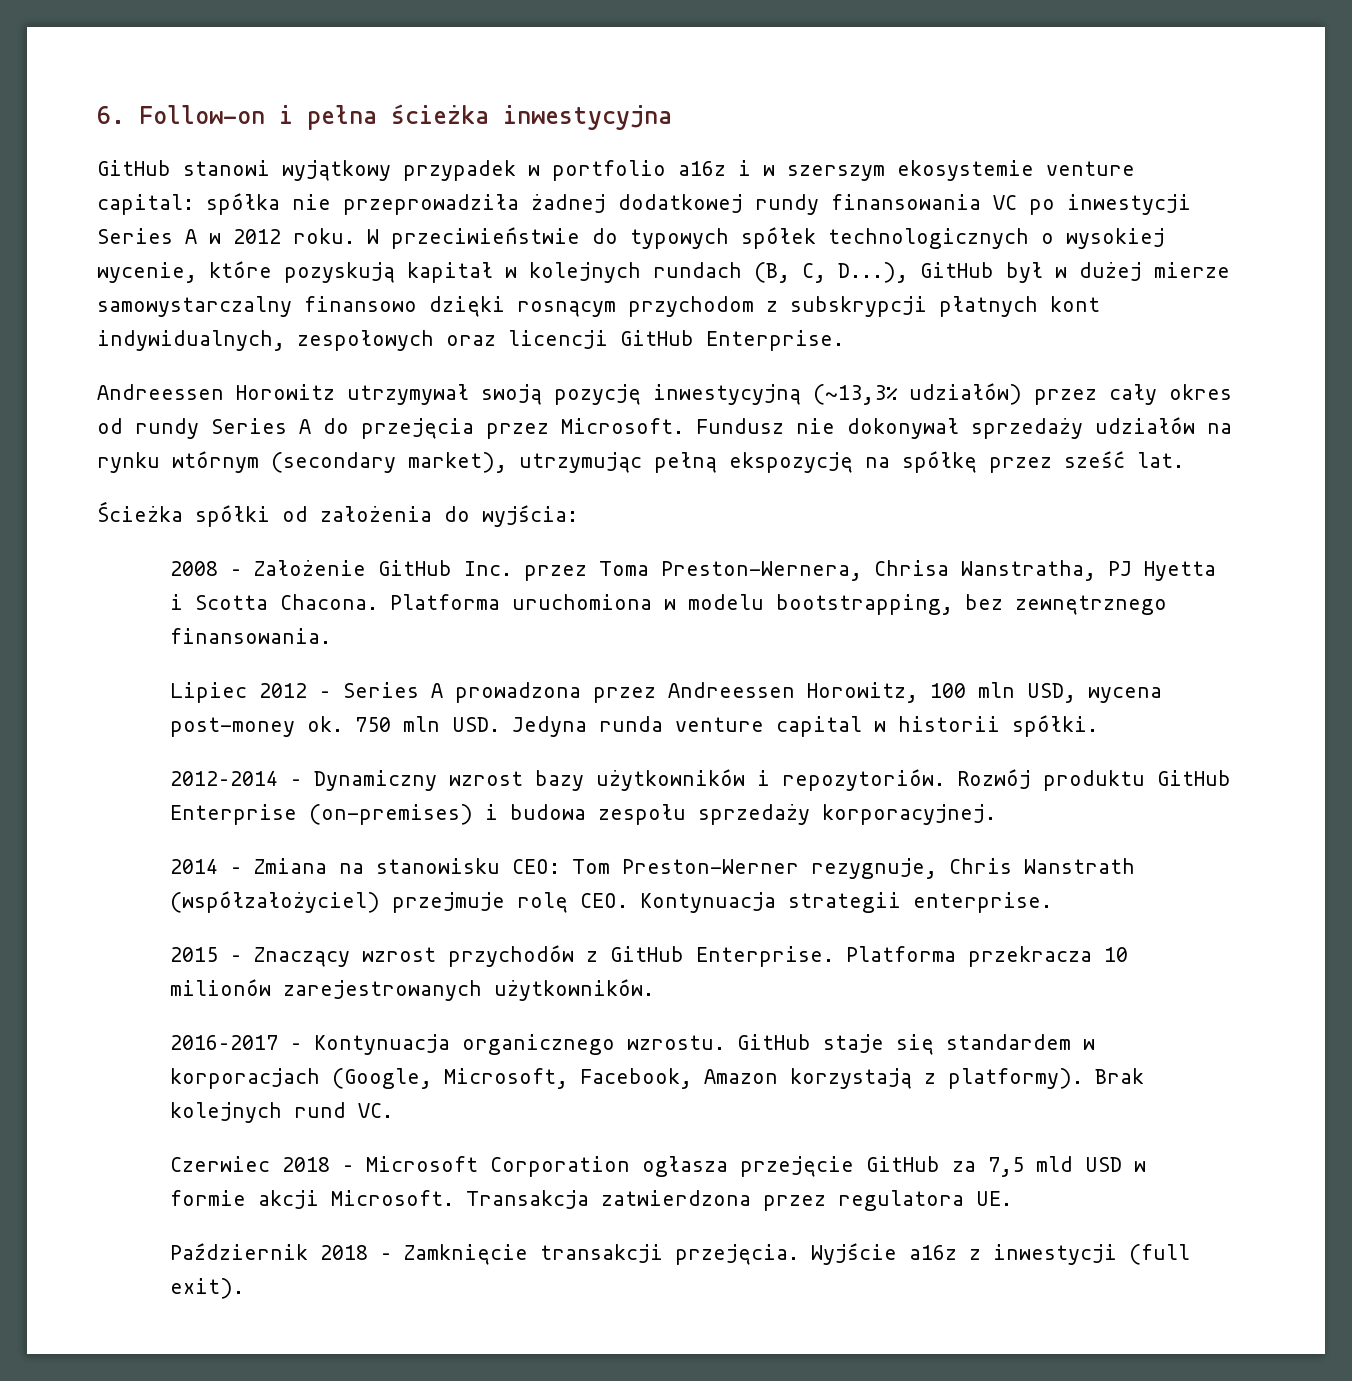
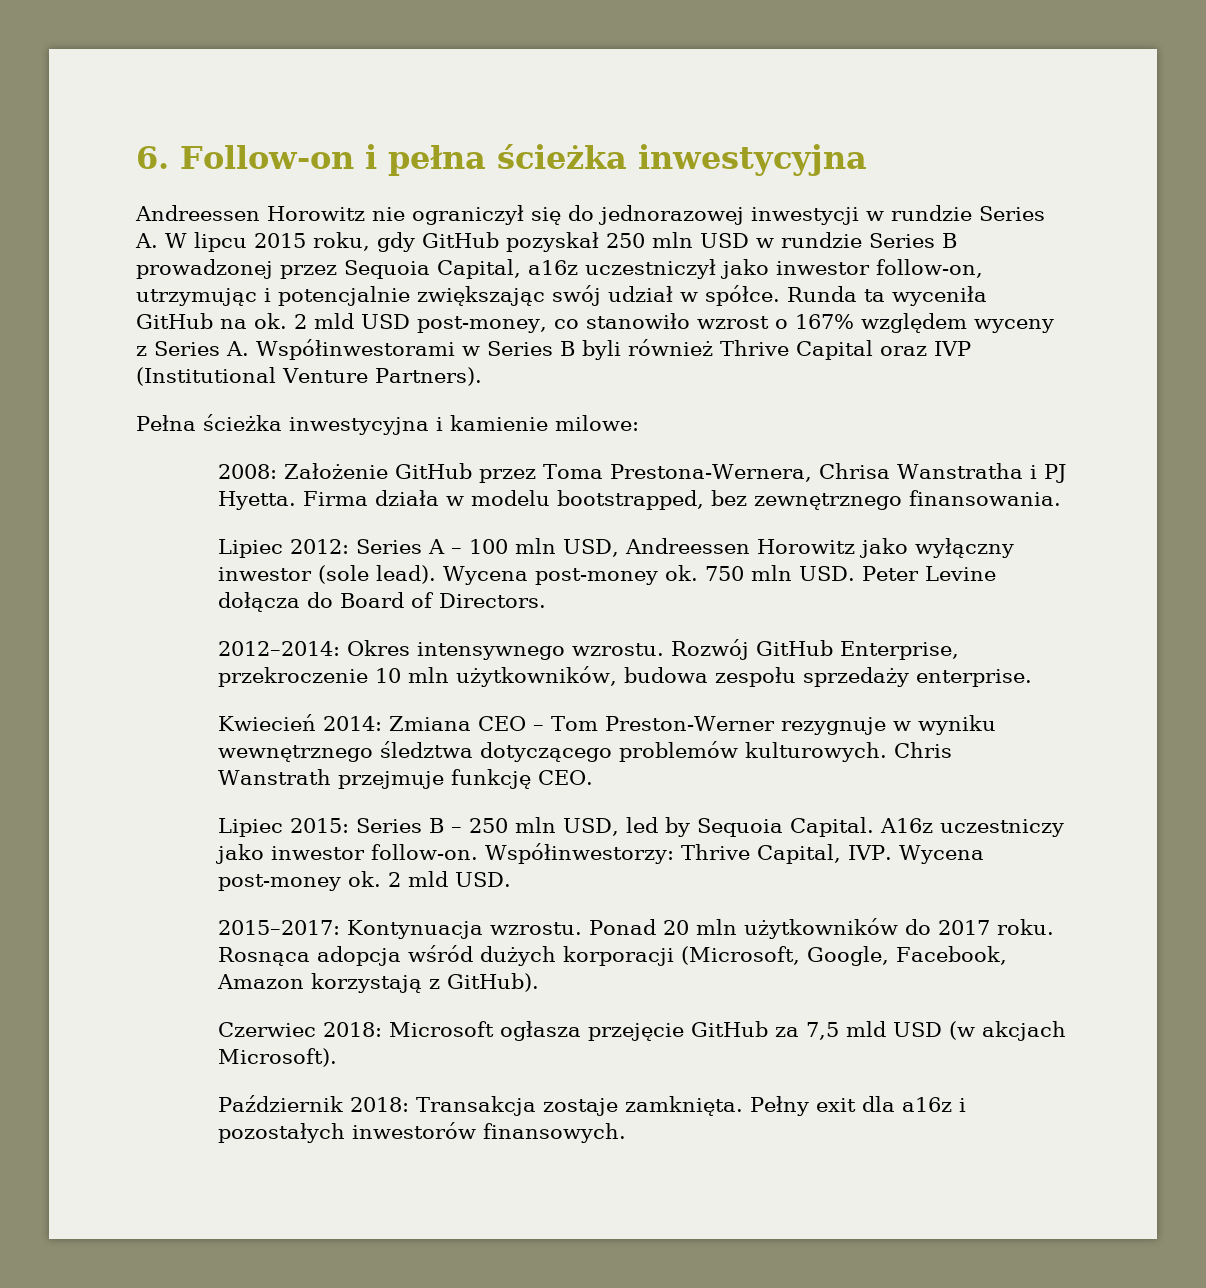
- GitHub stanowi wyjątkowy przypadek w portfolio a16z i w szerszym ekosystemie venture capital: spółka nie przeprowadziła żadnej dodatkowej rundy finansowania VC po inwestycji Series A w 2012 roku. W przeciwieństwie do typowych spółek technologicznych o wysokiej wycenie, które pozyskują kapitał w kolejnych rundach (B, C, D...), GitHub był w dużej mierze samowystarczalny finansowo dzięki rosnącym przychodom z subskrypcji płatnych kont indywidualnych, zespołowych oraz licencji GitHub Enterprise.
- Andreessen Horowitz utrzymywał swoją pozycję inwestycyjną (~13,3% udziałów) przez cały okres od rundy Series A do przejęcia przez Microsoft. Fundusz nie dokonywał sprzedaży udziałów na rynku wtórnym (secondary market), utrzymując pełną ekspozycję na spółkę przez sześć lat.
- Ścieżka spółki od założenia do wyjścia:
- 2008 – Założenie GitHub Inc. przez Toma Preston-Wernera, Chrisa Wanstratha, PJ Hyetta i Scotta Chacona. Platforma uruchomiona w modelu bootstrapping, bez zewnętrznego finansowania.
+ Andreessen Horowitz nie ograniczył się do jednorazowej inwestycji w rundzie Series A. W lipcu 2015 roku, gdy GitHub pozyskał 250 mln USD w rundzie Series B prowadzonej przez Sequoia Capital, a16z uczestniczył jako inwestor follow-on, utrzymując i potencjalnie zwiększając swój udział w spółce. Runda ta wyceniła GitHub na ok. 2 mld USD post-money, co stanowiło wzrost o 167% względem wyceny z Series A. Współinwestorami w Series B byli również Thrive Capital oraz IVP (Institutional Venture Partners).
+ Pełna ścieżka inwestycyjna i kamienie milowe:
+ 2008: Założenie GitHub przez Toma Prestona-Wernera, Chrisa Wanstratha i PJ Hyetta. Firma działa w modelu bootstrapped, bez zewnętrznego finansowania.
- Lipiec 2012 – Series A prowadzona przez Andreessen Horowitz, 100 mln USD, wycena post-money ok.
+ Lipiec 2012: Series A – 100 mln USD, Andreessen Horowitz jako wyłączny inwestor (sole lead). Wycena post-money ok.
- 750 mln USD. Jedyna runda venture capital w historii spółki.
- 2012–2014 – Dynamiczny wzrost bazy użytkowników i repozytoriów. Rozwój produktu GitHub Enterprise (on-premises) i budowa zespołu sprzedaży korporacyjnej.
- 2014 – Zmiana na stanowisku CEO: Tom Preston-Werner rezygnuje, Chris Wanstrath (współzałożyciel) przejmuje rolę CEO. Kontynuacja strategii enterprise.
- 2015 – Znaczący wzrost przychodów z GitHub Enterprise. Platforma przekracza 10 milionów zarejestrowanych użytkowników.
- 2016–2017 – Kontynuacja organicznego wzrostu. GitHub staje się standardem w korporacjach (Google, Microsoft, Facebook, Amazon korzystają z platformy). Brak kolejnych rund VC.
- Czerwiec 2018 – Microsoft Corporation ogłasza przejęcie GitHub za 7,5 mld USD w formie akcji Microsoft. Transakcja zatwierdzona przez regulatora UE.
- Październik 2018 – Zamknięcie transakcji przejęcia. Wyjście a16z z inwestycji (full exit).
+ 750 mln USD. Peter Levine dołącza do Board of Directors.
+ 2012–2014: Okres intensywnego wzrostu. Rozwój GitHub Enterprise, przekroczenie 10 mln użytkowników, budowa zespołu sprzedaży enterprise.
+ Kwiecień 2014: Zmiana CEO – Tom Preston-Werner rezygnuje w wyniku wewnętrznego śledztwa dotyczącego problemów kulturowych. Chris Wanstrath przejmuje funkcję CEO.
+ Lipiec 2015: Series B – 250 mln USD, led by Sequoia Capital. A16z uczestniczy jako inwestor follow-on. Współinwestorzy: Thrive Capital, IVP. Wycena post-money ok. 2 mld USD.
+ 2015–2017: Kontynuacja wzrostu. Ponad 20 mln użytkowników do 2017 roku. Rosnąca adopcja wśród dużych korporacji (Microsoft, Google, Facebook, Amazon korzystają z GitHub).
+ Czerwiec 2018: Microsoft ogłasza przejęcie GitHub za 7,5 mld USD (w akcjach Microsoft).
+ Październik 2018: Transakcja zostaje zamknięta. Pełny exit dla a16z i pozostałych inwestorów finansowych.

